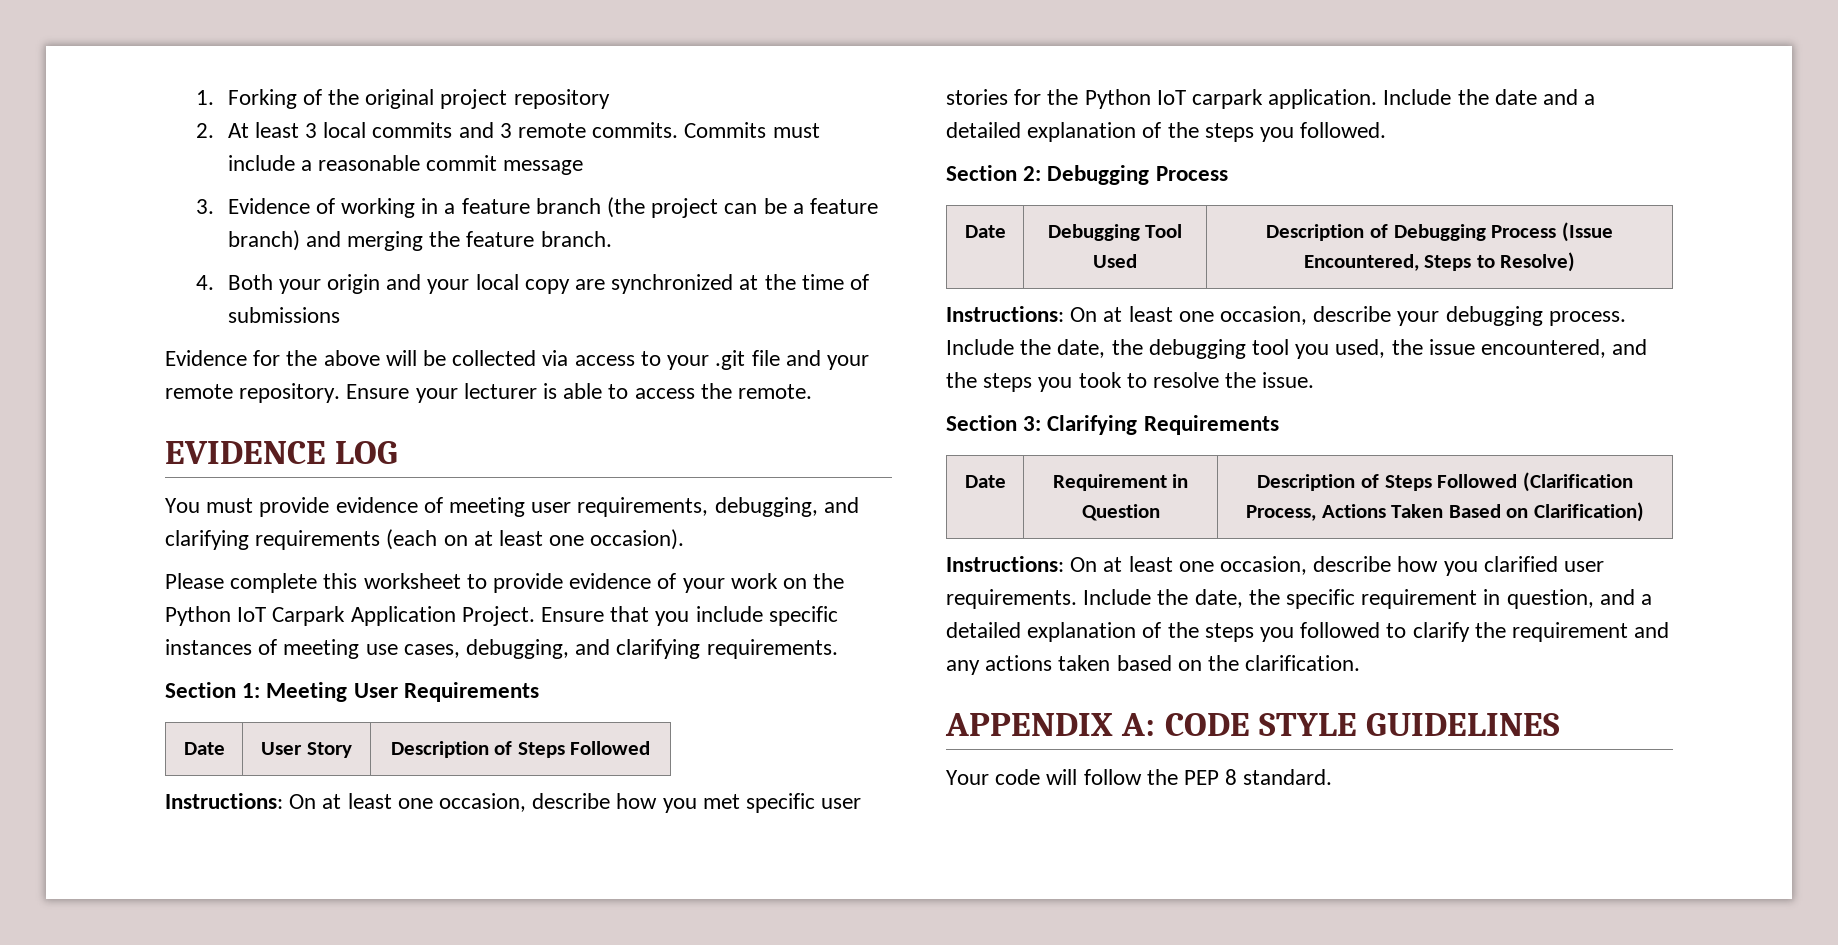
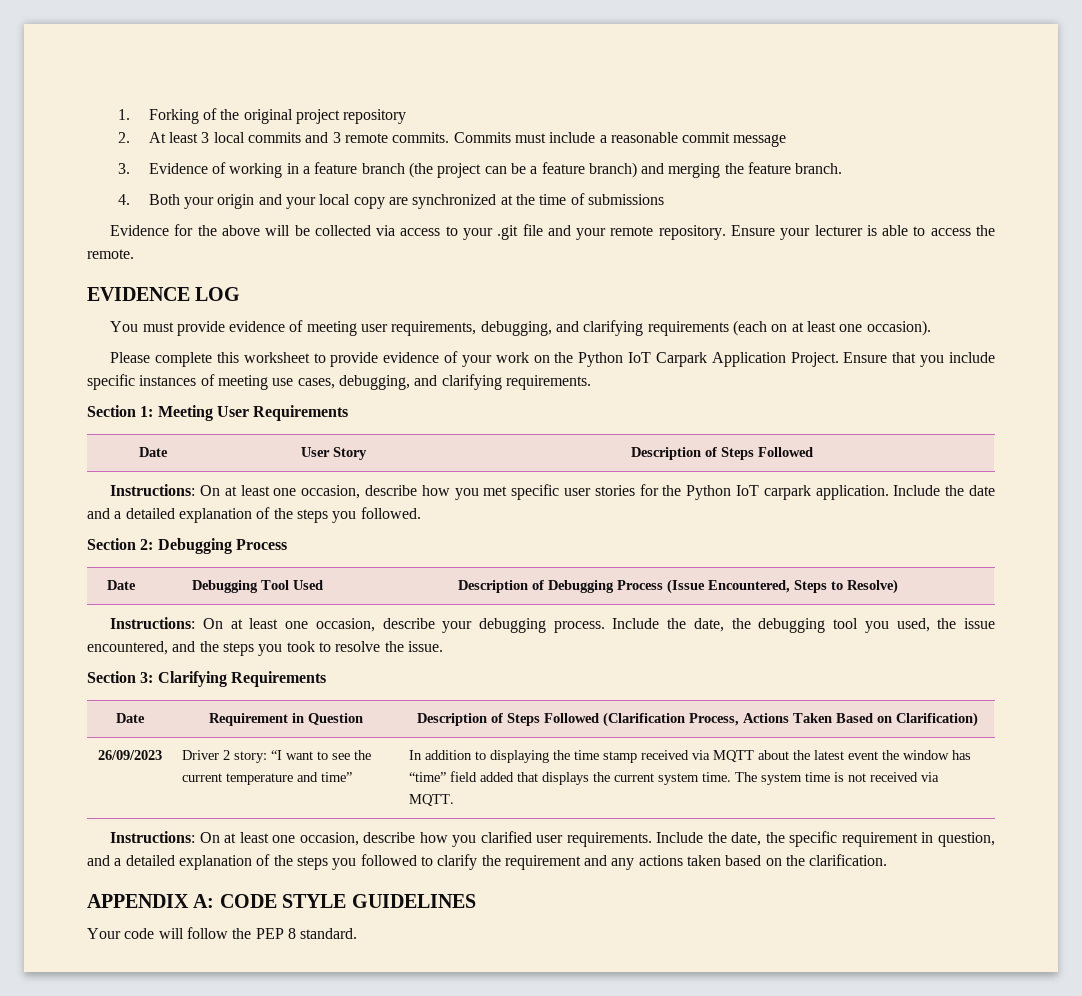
+ 26/09/2023 | Driver 2 story: “I want to see the current temperature and time” | In addition to displaying the time stamp received via MQTT about the latest event the window has “time” field added that displays the current system time. The system time is not received via MQTT.

